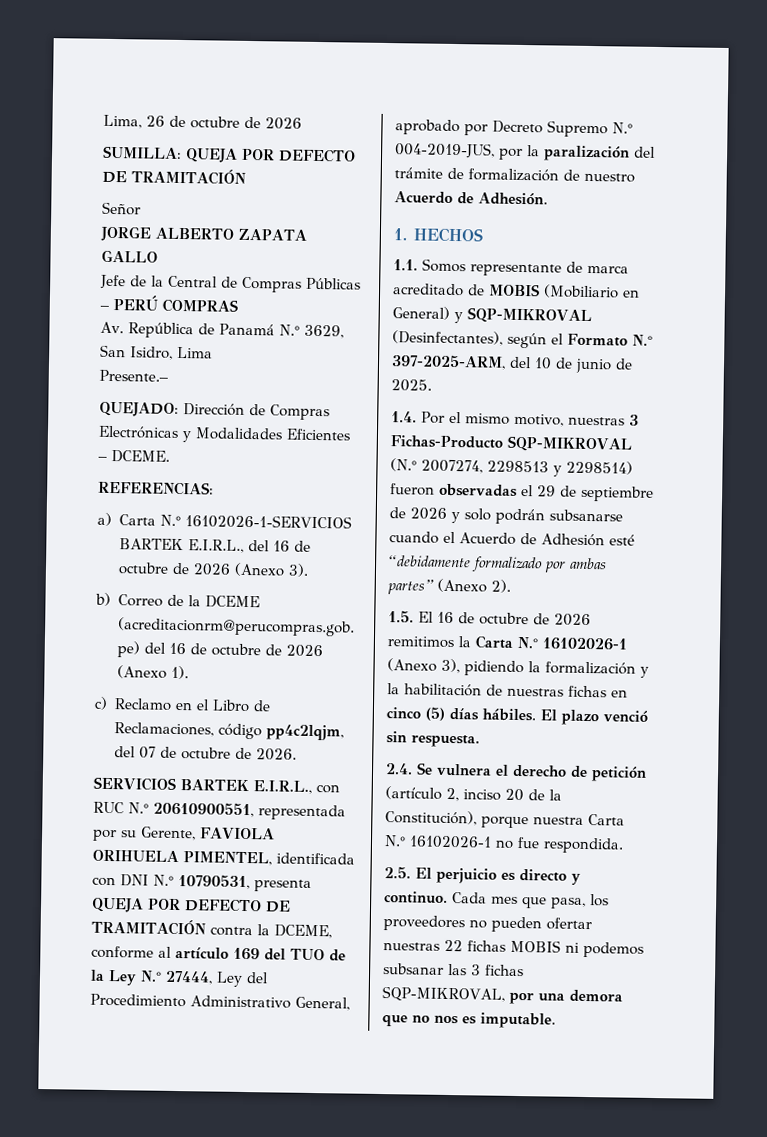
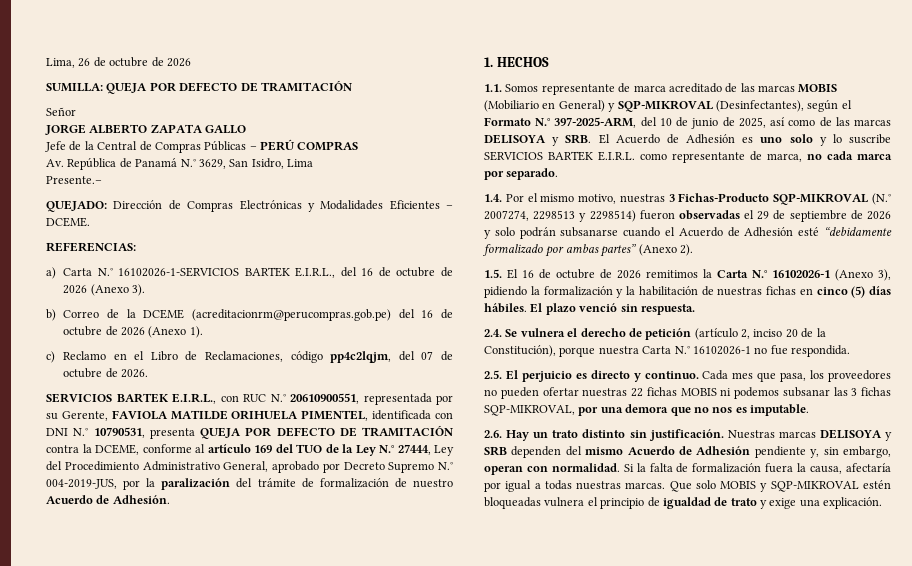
- SERVICIOS BARTEK E.I.R.L., con RUC N.° 20610900551, representada por su Gerente, FAVIOLA ORIHUELA PIMENTEL, identificada con DNI N.° 10790531, presenta QUEJA POR DEFECTO DE TRAMITACIÓN contra la DCEME, conforme al artículo 169 del TUO de la Ley N.° 27444, Ley del Procedimiento Administrativo General, aprobado por Decreto Supremo N.° 004-2019-JUS, por la paralización del trámite de formalización de nuestro Acuerdo de Adhesión.
+ SERVICIOS BARTEK E.I.R.L., con RUC N.° 20610900551, representada por su Gerente, FAVIOLA MATILDE ORIHUELA PIMENTEL, identificada con DNI N.° 10790531, presenta QUEJA POR DEFECTO DE TRAMITACIÓN contra la DCEME, conforme al artículo 169 del TUO de la Ley N.° 27444, Ley del Procedimiento Administrativo General, aprobado por Decreto Supremo N.° 004-2019-JUS, por la paralización del trámite de formalización de nuestro Acuerdo de Adhesión.
- 1.1. Somos representante de marca acreditado de MOBIS (Mobiliario en General) y SQP-MIKROVAL (Desinfectantes), según el Formato N.° 397-2025-ARM, del 10 de junio de 2025.
+ 1.1. Somos representante de marca acreditado de las marcas MOBIS (Mobiliario en General) y SQP-MIKROVAL (Desinfectantes), según el Formato N.° 397-2025-ARM, del 10 de junio de 2025, así como de las marcas DELISOYA y SRB. El Acuerdo de Adhesión es uno solo y lo suscribe SERVICIOS BARTEK E.I.R.L. como representante de marca, no cada marca por separado.
+ 2.6. Hay un trato distinto sin justificación. Nuestras marcas DELISOYA y SRB dependen del mismo Acuerdo de Adhesión pendiente y, sin embargo, operan con normalidad. Si la falta de formalización fuera la causa, afectaría por igual a todas nuestras marcas. Que solo MOBIS y SQP-MIKROVAL estén bloqueadas vulnera el principio de igualdad de trato y exige una explicación.

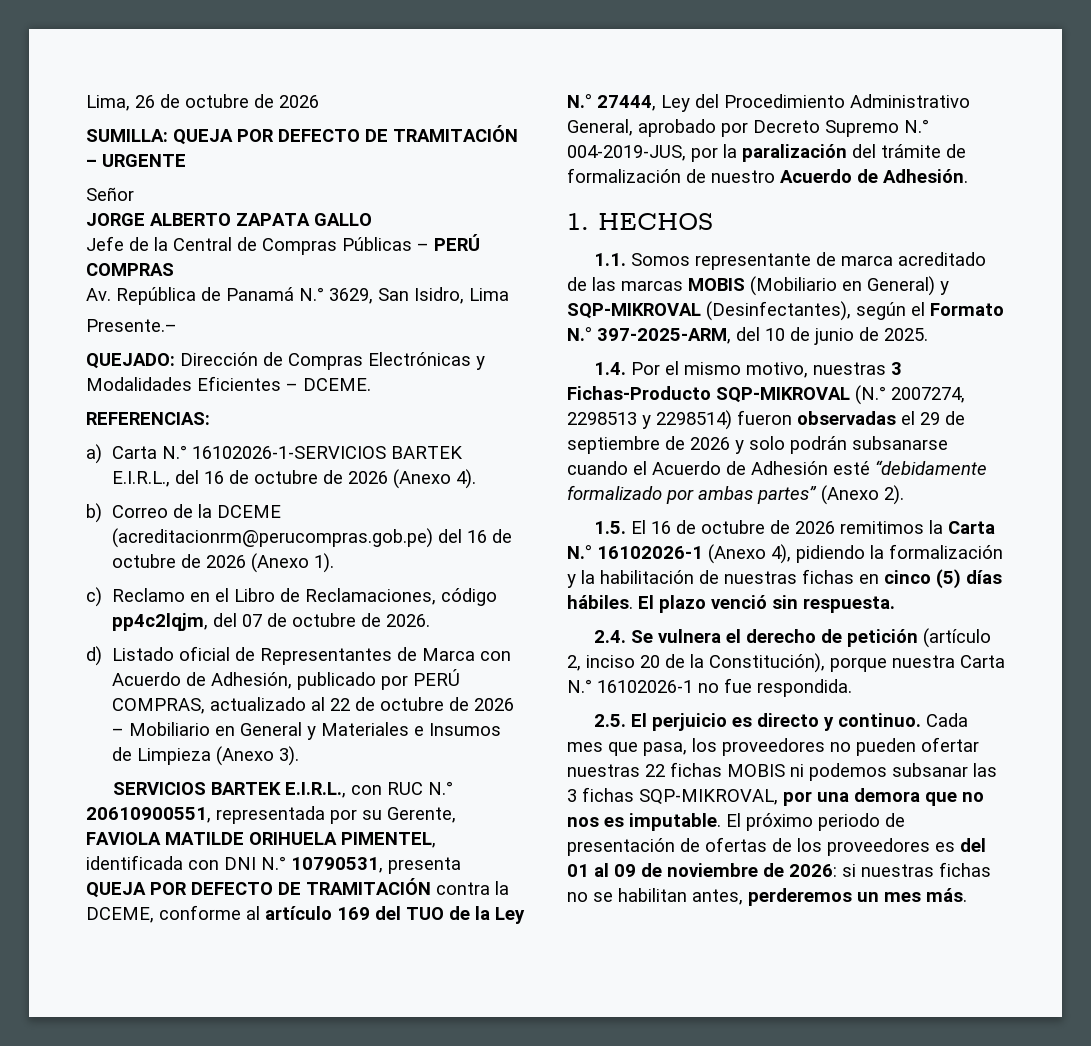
- SUMILLA: QUEJA POR DEFECTO DE TRAMITACIÓN
+ SUMILLA: QUEJA POR DEFECTO DE TRAMITACIÓN – URGENTE
- a) Carta N.° 16102026-1-SERVICIOS BARTEK E.I.R.L., del 16 de octubre de 2026 (Anexo 3).
+ a) Carta N.° 16102026-1-SERVICIOS BARTEK E.I.R.L., del 16 de octubre de 2026 (Anexo 4).
+ d) Listado oficial de Representantes de Marca con Acuerdo de Adhesión, publicado por PERÚ COMPRAS, actualizado al 22 de octubre de 2026 – Mobiliario en General y Materiales e Insumos de Limpieza (Anexo 3).
- 1.1. Somos representante de marca acreditado de las marcas MOBIS (Mobiliario en General) y SQP-MIKROVAL (Desinfectantes), según el Formato N.° 397-2025-ARM, del 10 de junio de 2025, así como de las marcas DELISOYA y SRB. El Acuerdo de Adhesión es uno solo y lo suscribe SERVICIOS BARTEK E.I.R.L. como representante de marca, no cada marca por separado.
+ 1.1. Somos representante de marca acreditado de las marcas MOBIS (Mobiliario en General) y SQP-MIKROVAL (Desinfectantes), según el Formato N.° 397-2025-ARM, del 10 de junio de 2025.
- 1.5. El 16 de octubre de 2026 remitimos la Carta N.° 16102026-1 (Anexo 3), pidiendo la formalización y la habilitación de nuestras fichas en cinco (5) días hábiles.
+ 1.5. El 16 de octubre de 2026 remitimos la Carta N.° 16102026-1 (Anexo 4), pidiendo la formalización y la habilitación de nuestras fichas en cinco (5) días hábiles.
- Cada mes que pasa, los proveedores no pueden ofertar nuestras 22 fichas MOBIS ni podemos subsanar las 3 fichas SQP-MIKROVAL, por una demora que no nos es imputable.
- 2.6. Hay un trato distinto sin justificación. Nuestras marcas DELISOYA y SRB dependen del mismo Acuerdo de Adhesión pendiente y, sin embargo, operan con normalidad. Si la falta de formalización fuera la causa, afectaría por igual a todas nuestras marcas. Que solo MOBIS y SQP-MIKROVAL estén bloqueadas vulnera el principio de igualdad de trato y exige una explicación.
+ Cada mes que pasa, los proveedores no pueden ofertar nuestras 22 fichas MOBIS ni podemos subsanar las 3 fichas SQP-MIKROVAL, por una demora que no nos es imputable. El próximo periodo de presentación de ofertas de los proveedores es del 01 al 09 de noviembre de 2026: si nuestras fichas no se habilitan antes, perderemos un mes más.

